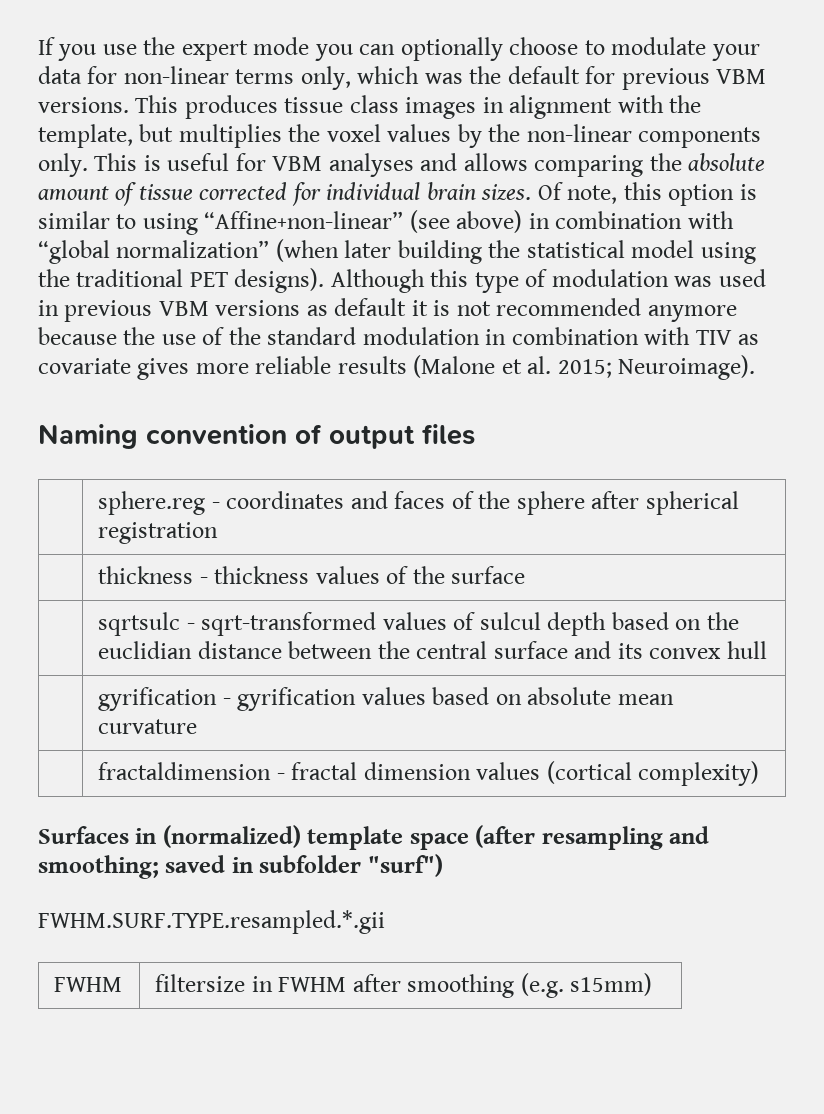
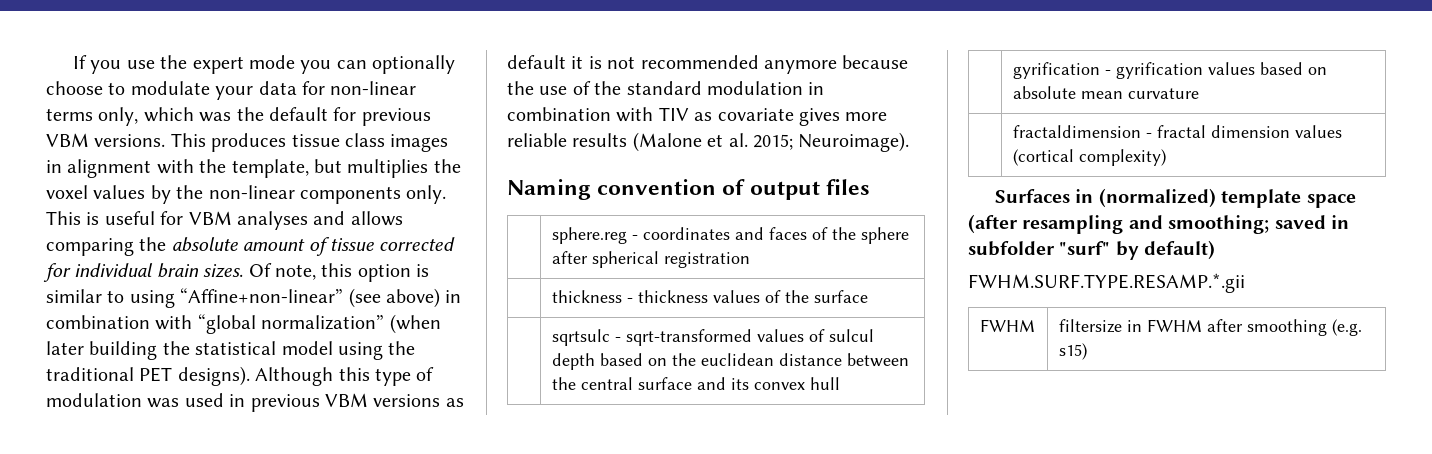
- | sqrtsulc - sqrt-transformed values of sulcul depth based on the euclidian distance between the central surface and its convex hull
+ | sqrtsulc - sqrt-transformed values of sulcul depth based on the euclidean distance between the central surface and its convex hull
- Surfaces in (normalized) template space (after resampling and smoothing; saved in subfolder "surf")
- FWHM.SURF.TYPE.resampled.*.gii
+ Surfaces in (normalized) template space (after resampling and smoothing; saved in subfolder "surf" by default)
+ FWHM.SURF.TYPE.RESAMP.*.gii
- FWHM | filtersize in FWHM after smoothing (e.g. s15mm)
+ FWHM | filtersize in FWHM after smoothing (e.g. s15)

